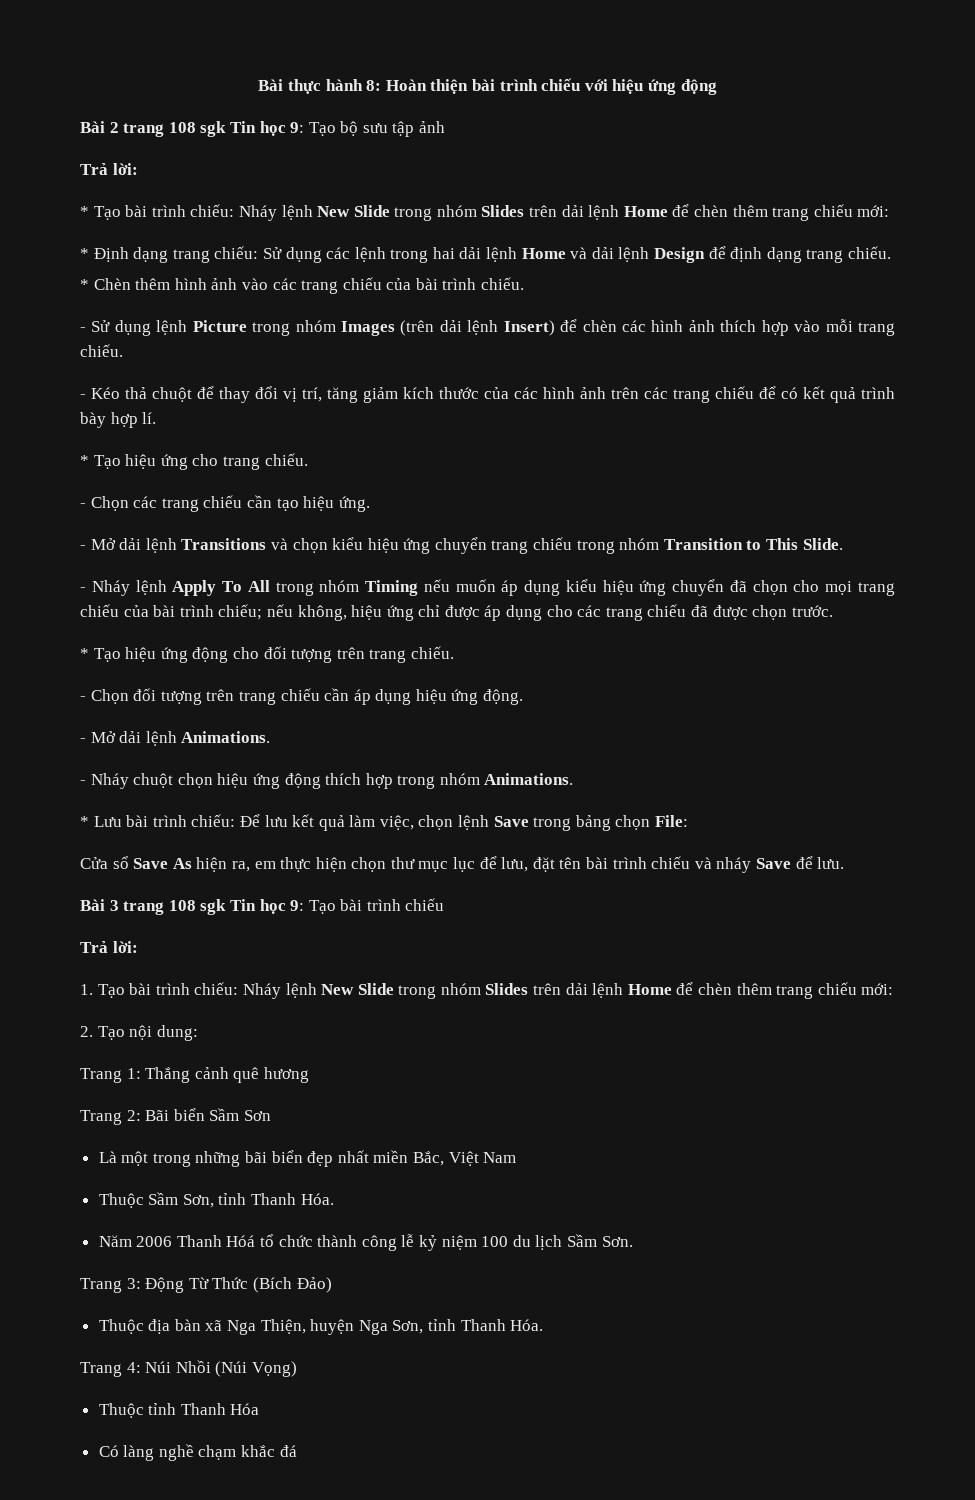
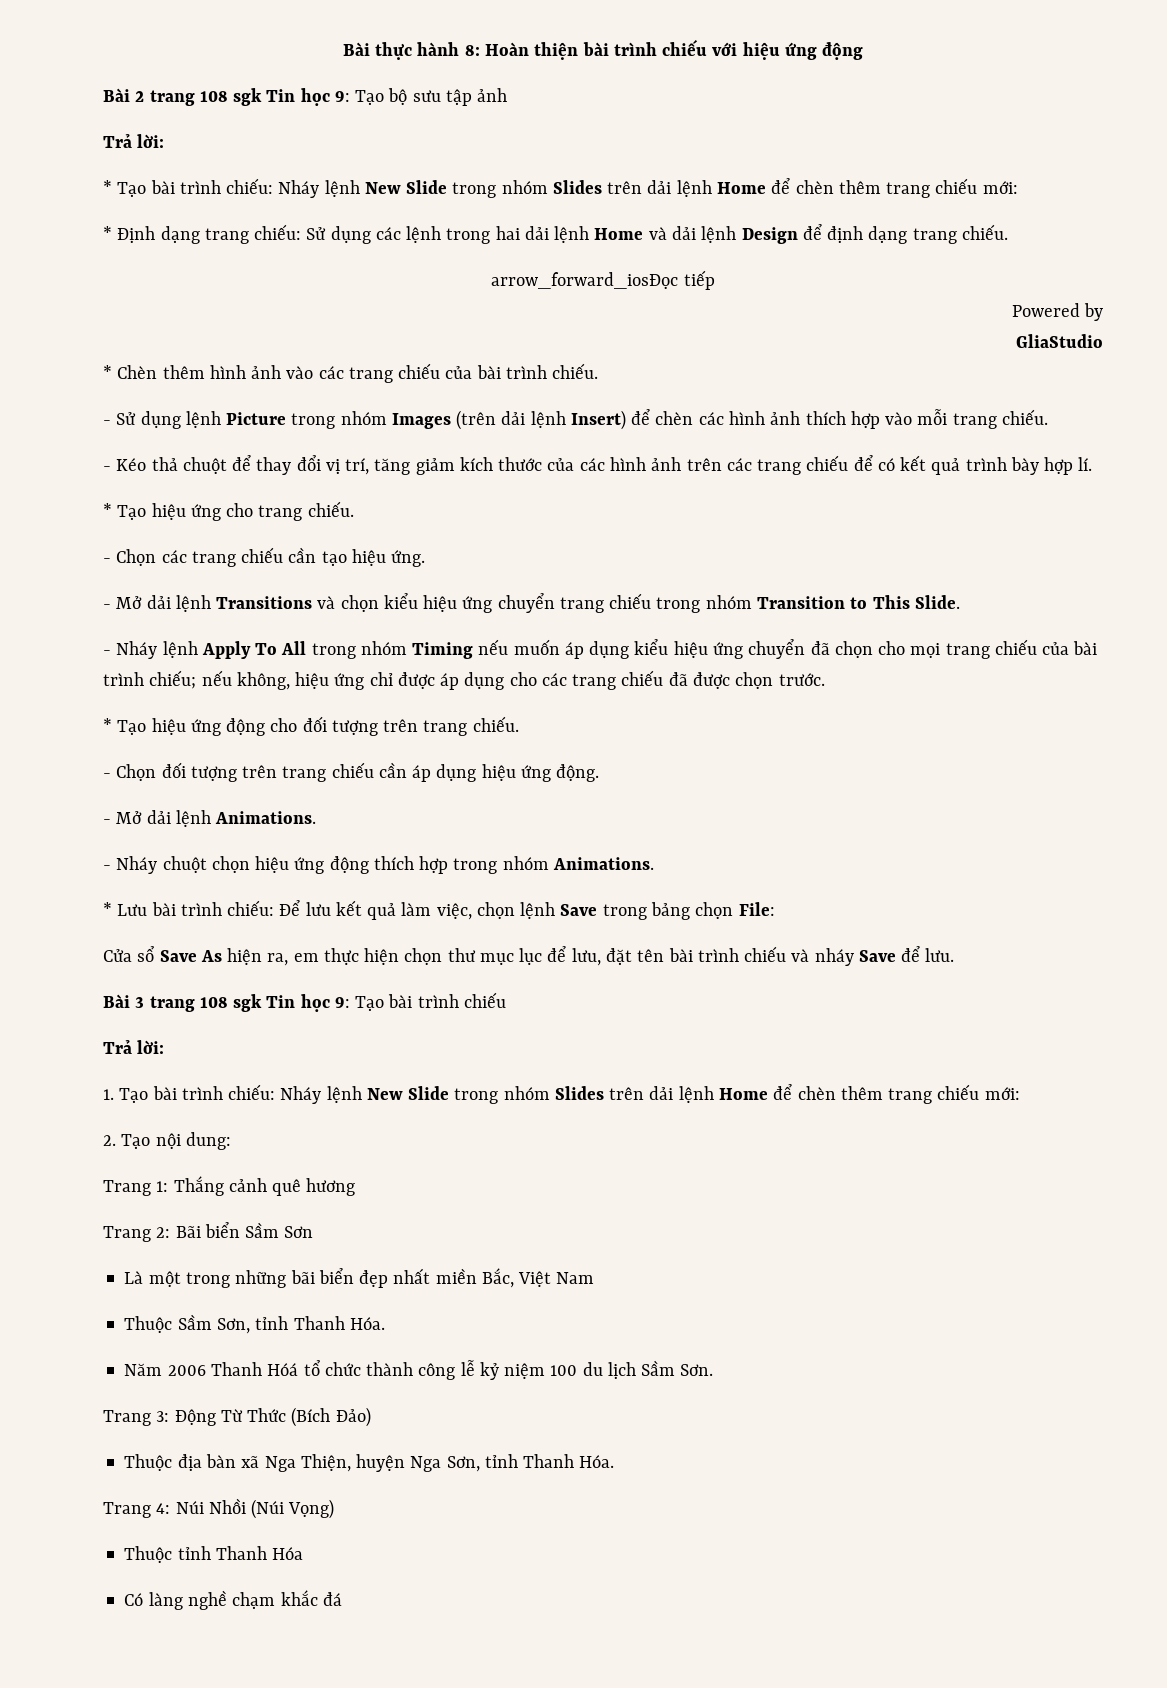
+ arrow_forward_iosĐọc tiếp
+ Powered by
+ GliaStudio

